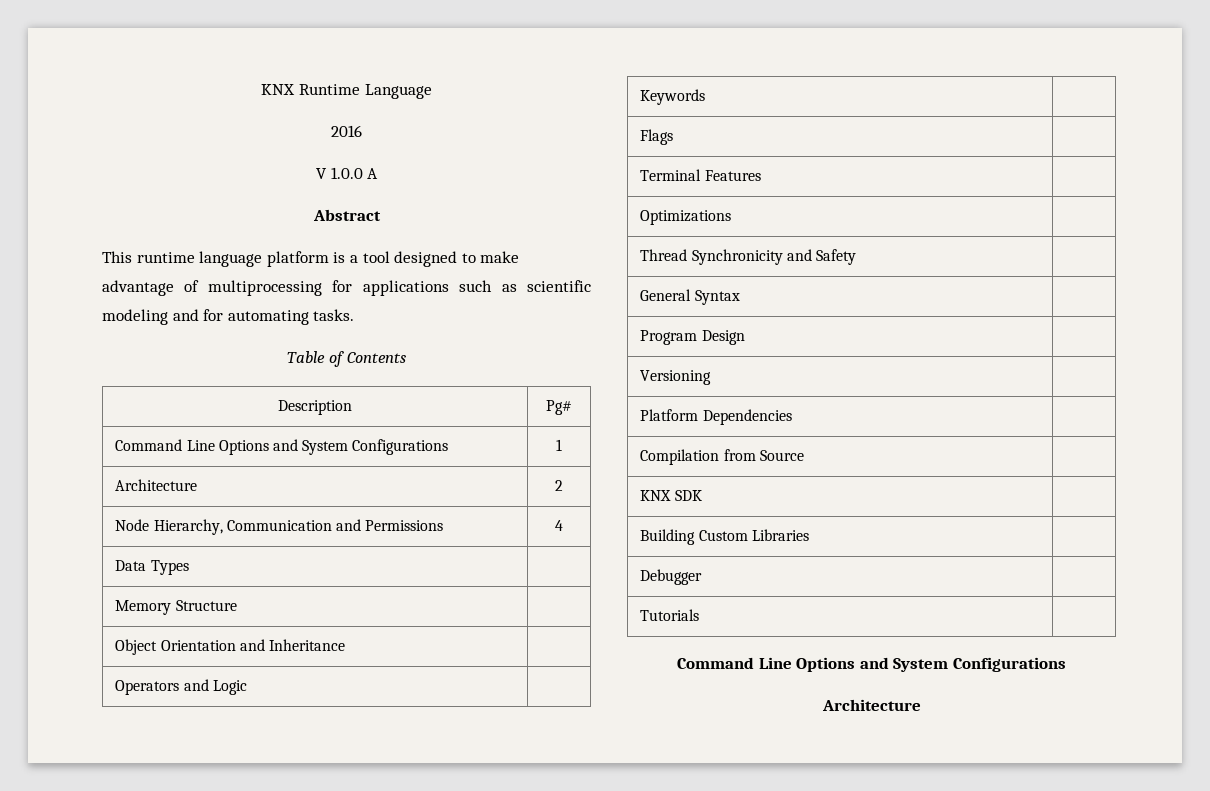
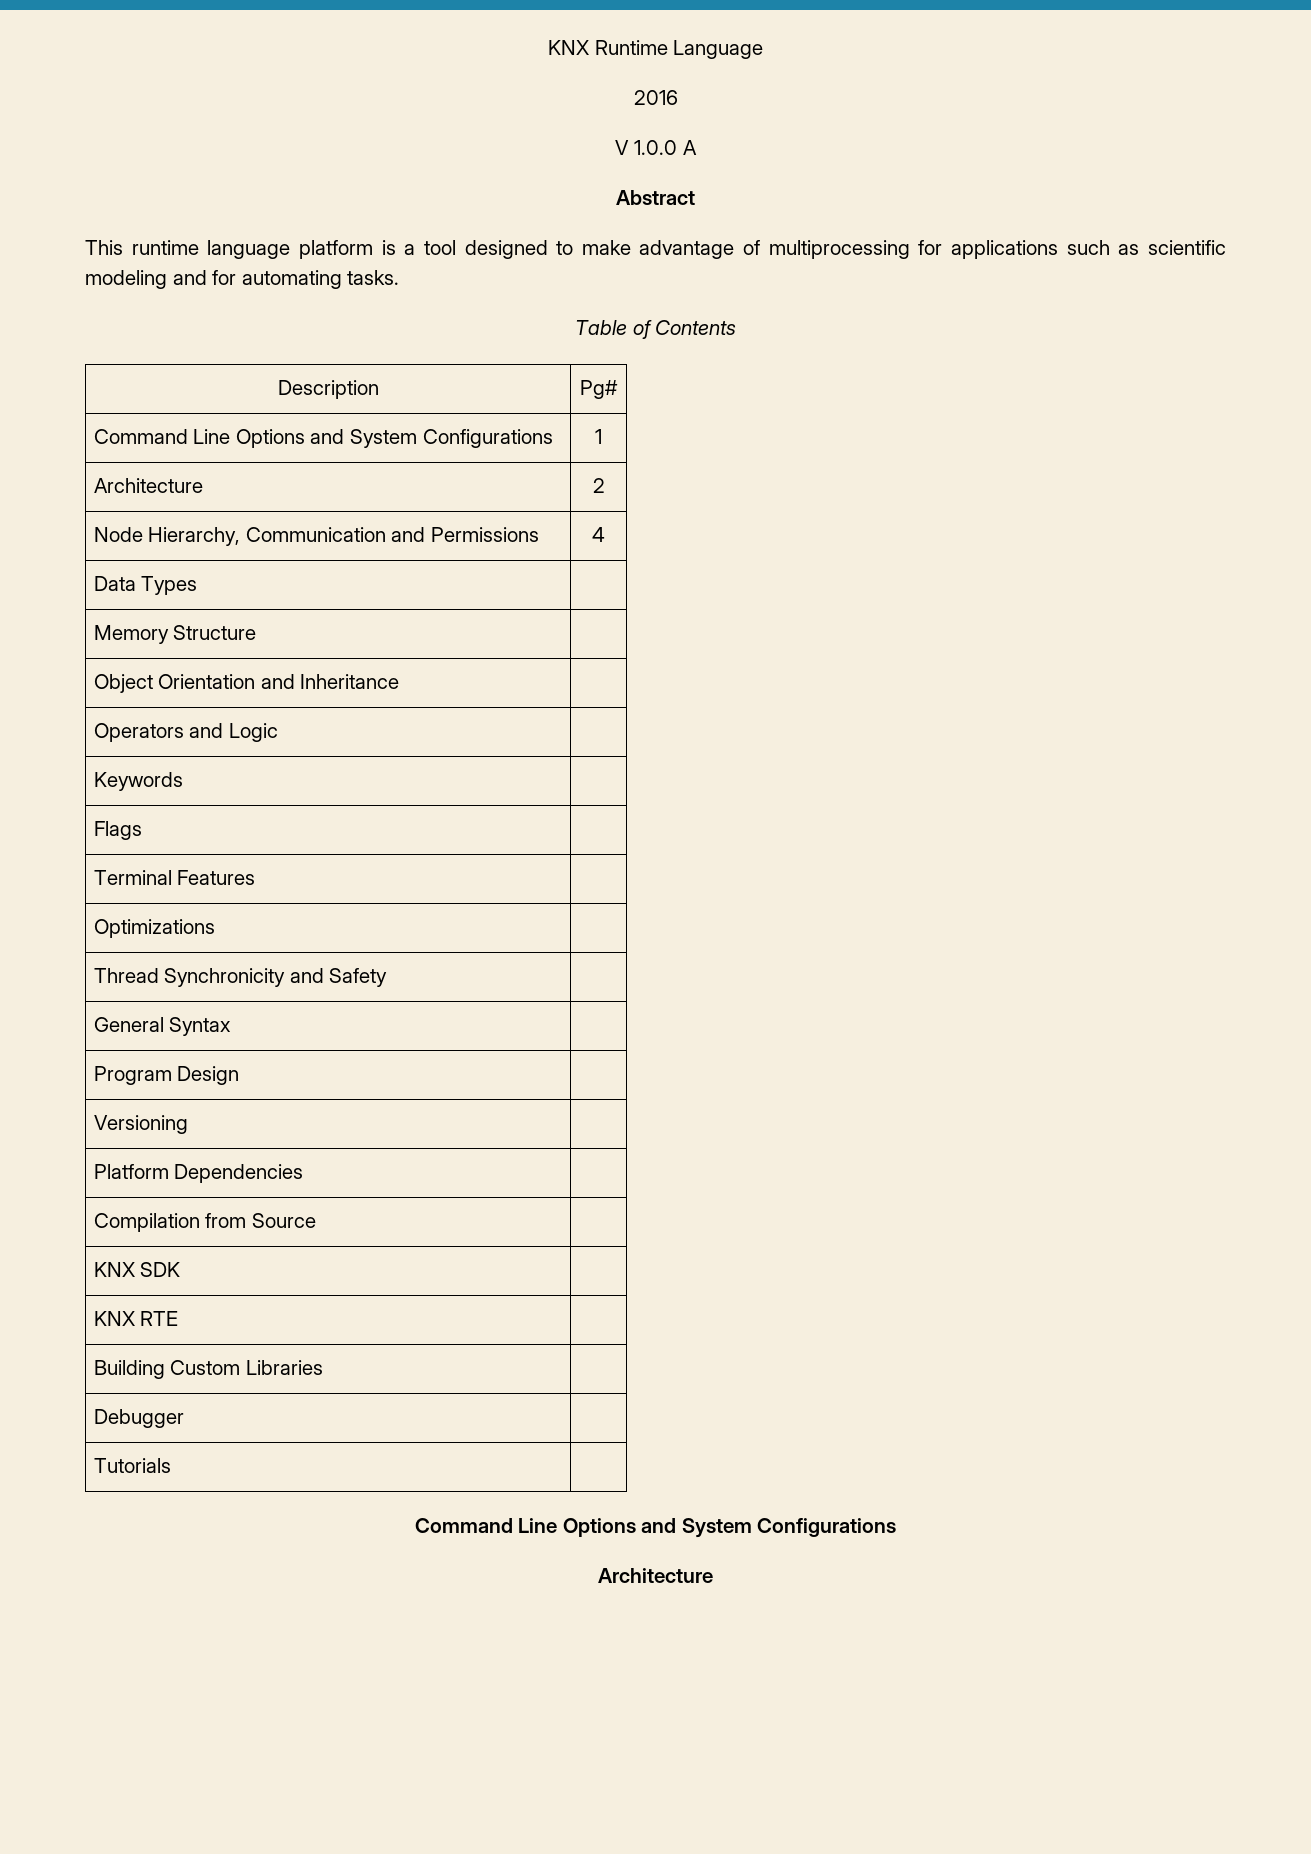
+ KNX RTE |

